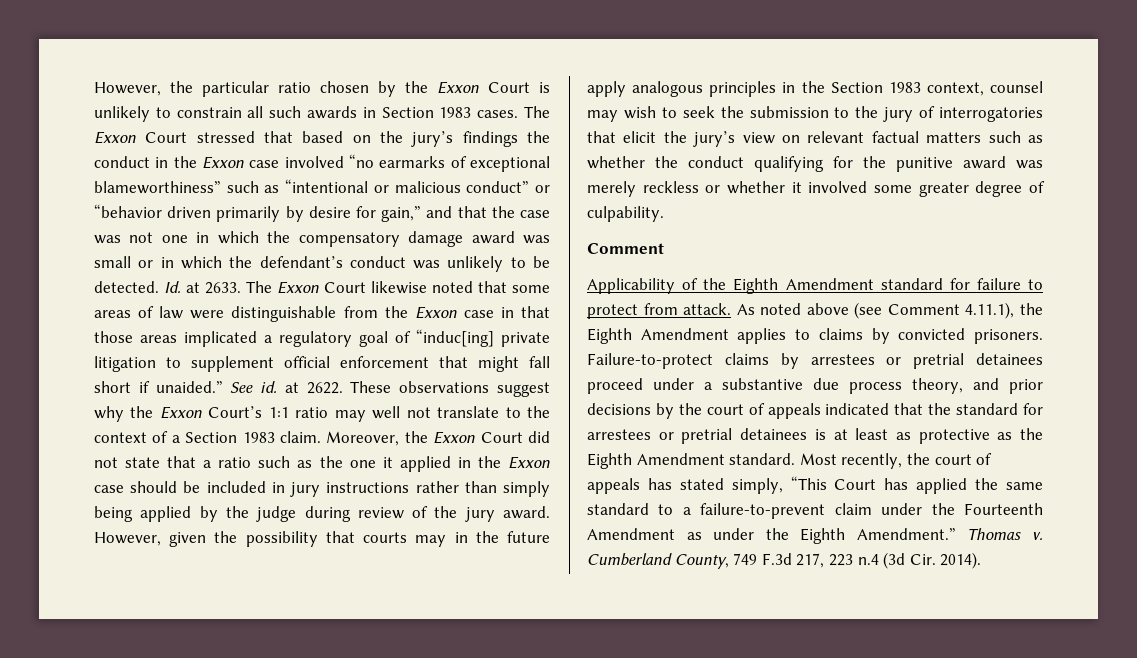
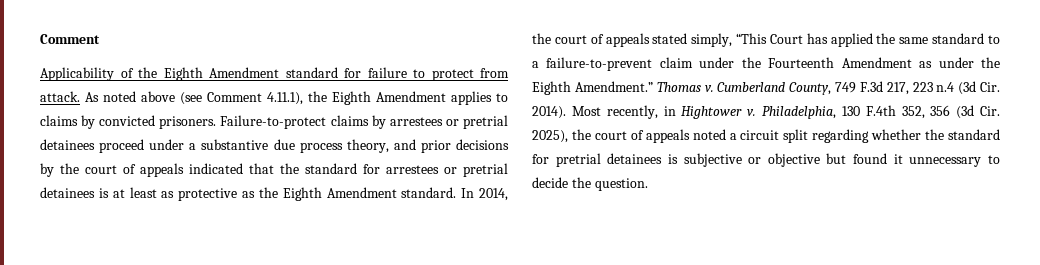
- However, the particular ratio chosen by the Exxon Court is unlikely to constrain all such awards in Section 1983 cases. The Exxon Court stressed that based on the jury’s findings the conduct in the Exxon case involved “no earmarks of exceptional blameworthiness” such as “intentional or malicious conduct” or “behavior driven primarily by desire for gain,” and that the case was not one in which the compensatory damage award was small or in which the defendant’s conduct was unlikely to be detected. Id. at 2633. The Exxon Court likewise noted that some areas of law were distinguishable from the Exxon case in that those areas implicated a regulatory goal of “induc[ing] private litigation to supplement official enforcement that might fall short if unaided.” See id. at 2622. These observations suggest why the Exxon Court’s 1:1 ratio may well not translate to the context of a Section 1983 claim. Moreover, the Exxon Court did not state that a ratio such as the one it applied in the Exxon case should be included in jury instructions rather than simply being applied by the judge during review of the jury award. However, given the possibility that courts may in the future apply analogous principles in the Section 1983 context, counsel may wish to seek the submission to the jury of interrogatories that elicit the jury’s view on relevant factual matters such as whether the conduct qualifying for the punitive award was merely reckless or whether it involved some greater degree of culpability.
- Most recently, the court of appeals has stated simply, “This Court has applied the same standard to a failure-to-prevent claim under the Fourteenth Amendment as under the Eighth Amendment.”
+ In 2014, the court of appeals stated simply, “This Court has applied the same standard to a failure-to-prevent claim under the Fourteenth Amendment as under the Eighth Amendment.”
+ Most recently, in Hightower v. Philadelphia, 130 F.4th 352, 356 (3d Cir. 2025), the court of appeals noted a circuit split regarding whether the standard for pretrial detainees is subjective or objective but found it unnecessary to decide the question.

